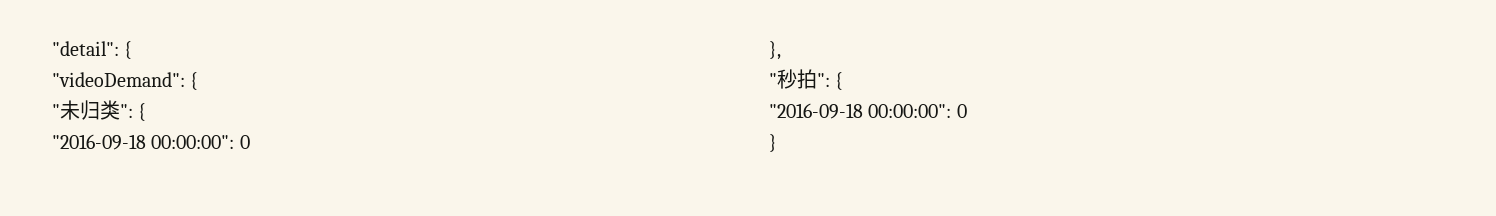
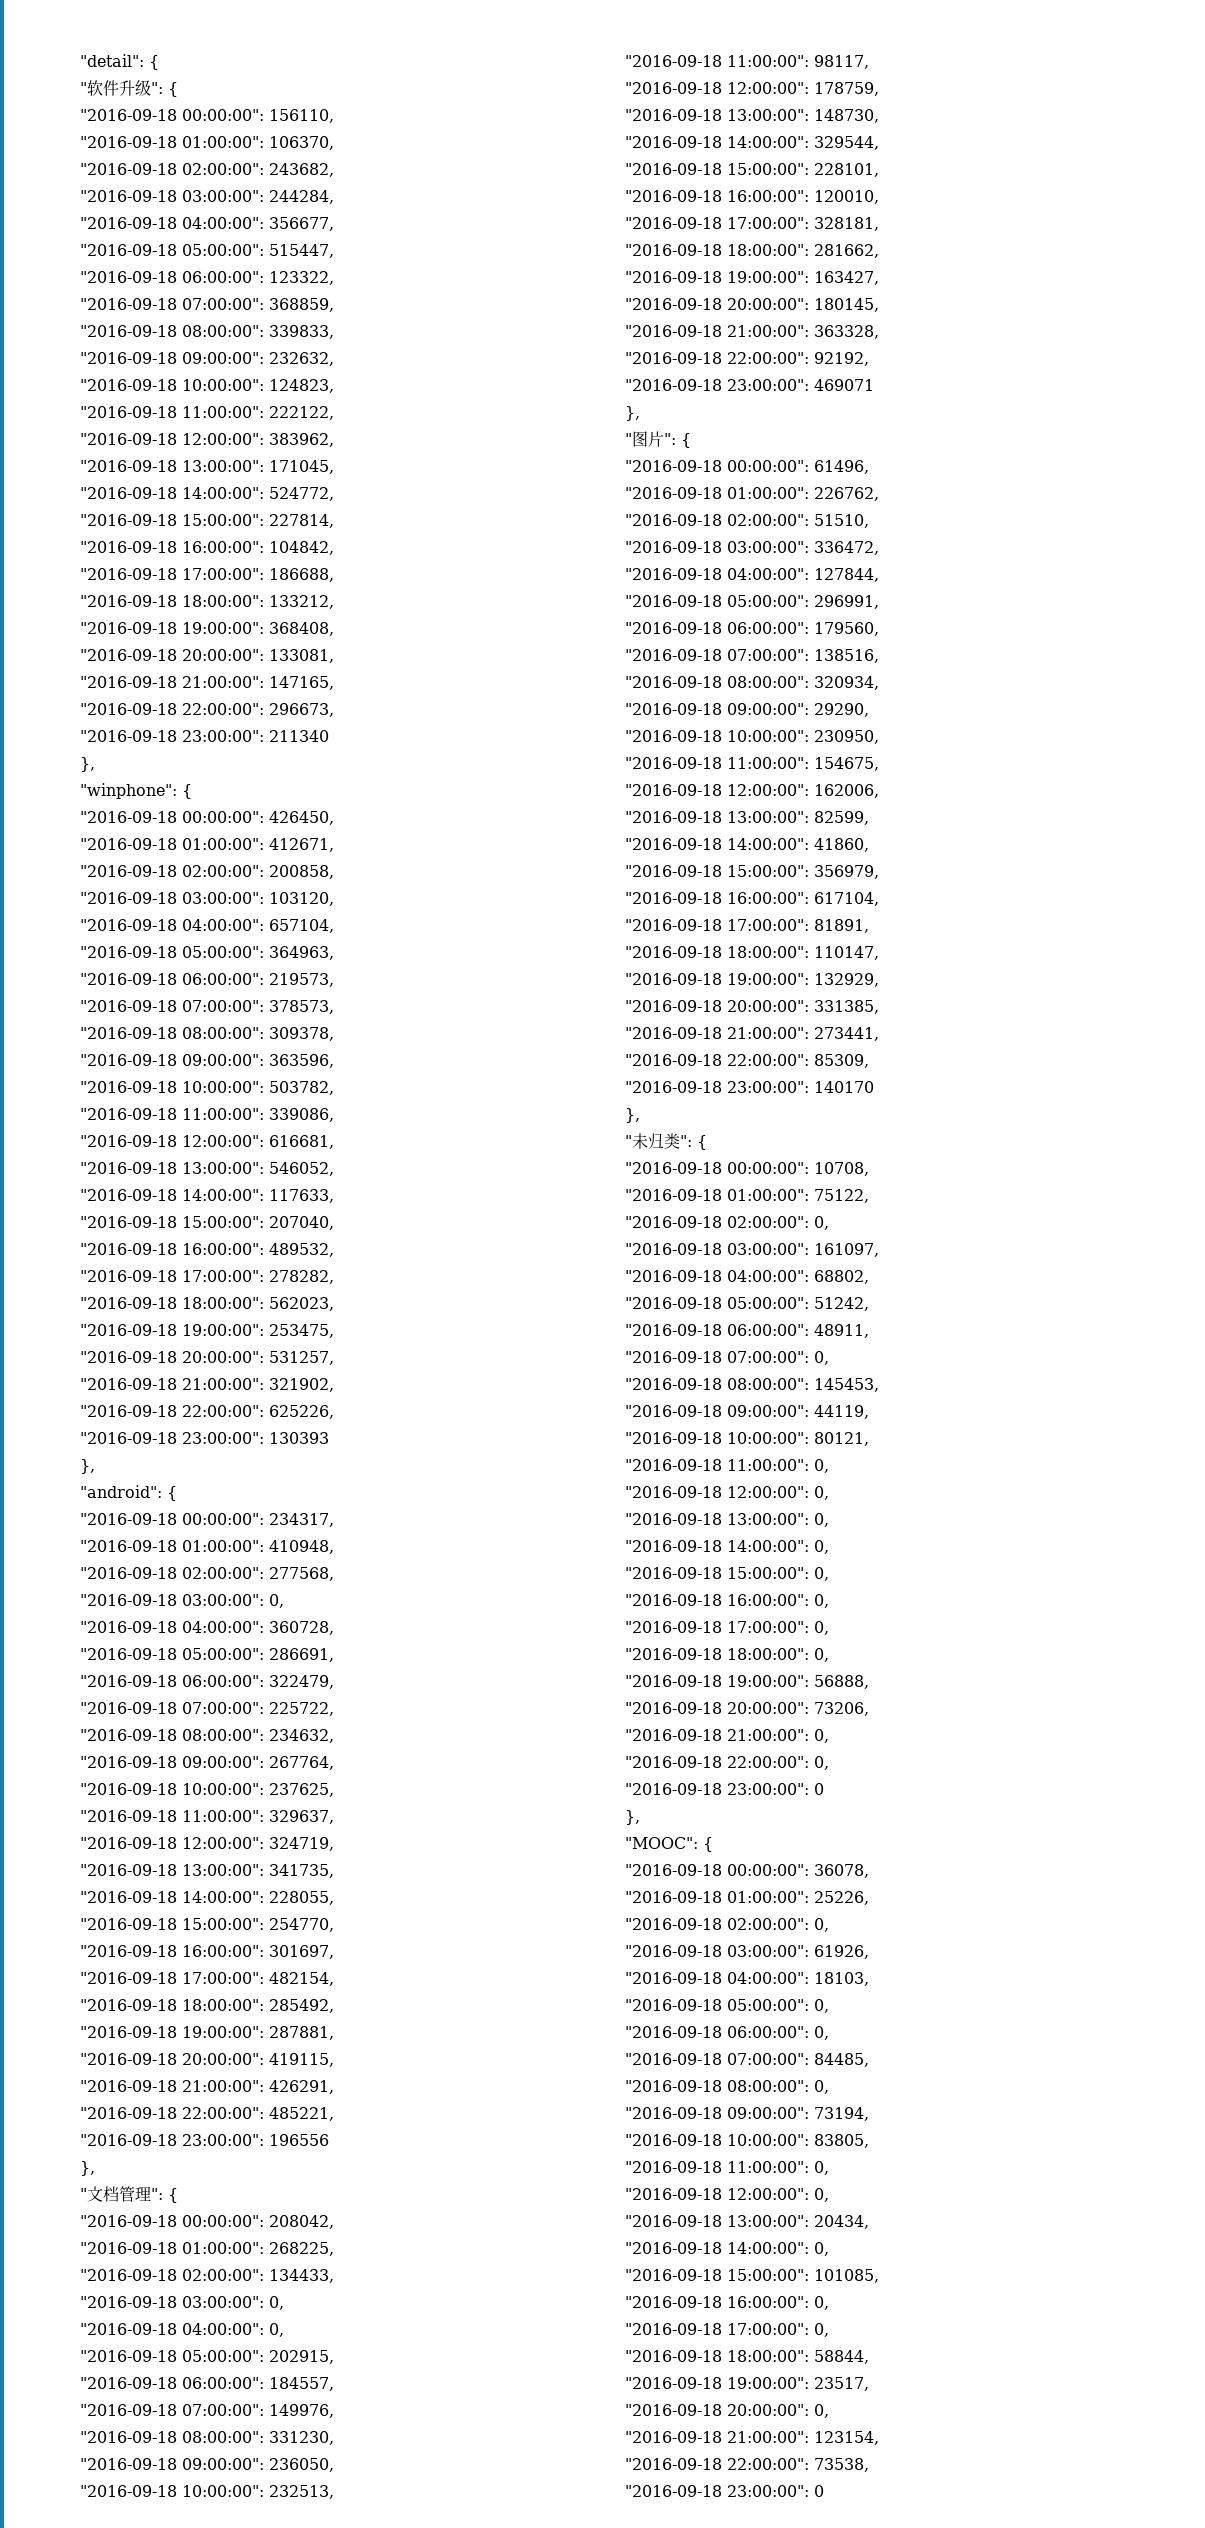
- "videoDemand": {
+ "软件升级": {
+ "2016-09-18 00:00:00": 156110,
+ "2016-09-18 01:00:00": 106370,
+ "2016-09-18 02:00:00": 243682,
+ "2016-09-18 03:00:00": 244284,
+ "2016-09-18 04:00:00": 356677,
+ "2016-09-18 05:00:00": 515447,
+ "2016-09-18 06:00:00": 123322,
+ "2016-09-18 07:00:00": 368859,
+ "2016-09-18 08:00:00": 339833,
+ "2016-09-18 09:00:00": 232632,
+ "2016-09-18 10:00:00": 124823,
+ "2016-09-18 11:00:00": 222122,
+ "2016-09-18 12:00:00": 383962,
+ "2016-09-18 13:00:00": 171045,
+ "2016-09-18 14:00:00": 524772,
+ "2016-09-18 15:00:00": 227814,
+ "2016-09-18 16:00:00": 104842,
+ "2016-09-18 17:00:00": 186688,
+ "2016-09-18 18:00:00": 133212,
+ "2016-09-18 19:00:00": 368408,
+ "2016-09-18 20:00:00": 133081,
+ "2016-09-18 21:00:00": 147165,
+ "2016-09-18 22:00:00": 296673,
+ "2016-09-18 23:00:00": 211340
+ },
+ "winphone": {
+ "2016-09-18 00:00:00": 426450,
+ "2016-09-18 01:00:00": 412671,
+ "2016-09-18 02:00:00": 200858,
+ "2016-09-18 03:00:00": 103120,
+ "2016-09-18 04:00:00": 657104,
+ "2016-09-18 05:00:00": 364963,
+ "2016-09-18 06:00:00": 219573,
+ "2016-09-18 07:00:00": 378573,
+ "2016-09-18 08:00:00": 309378,
+ "2016-09-18 09:00:00": 363596,
+ "2016-09-18 10:00:00": 503782,
+ "2016-09-18 11:00:00": 339086,
+ "2016-09-18 12:00:00": 616681,
+ "2016-09-18 13:00:00": 546052,
+ "2016-09-18 14:00:00": 117633,
+ "2016-09-18 15:00:00": 207040,
+ "2016-09-18 16:00:00": 489532,
+ "2016-09-18 17:00:00": 278282,
+ "2016-09-18 18:00:00": 562023,
+ "2016-09-18 19:00:00": 253475,
+ "2016-09-18 20:00:00": 531257,
+ "2016-09-18 21:00:00": 321902,
+ "2016-09-18 22:00:00": 625226,
+ "2016-09-18 23:00:00": 130393
+ },
+ "android": {
+ "2016-09-18 00:00:00": 234317,
+ "2016-09-18 01:00:00": 410948,
+ "2016-09-18 02:00:00": 277568,
+ "2016-09-18 03:00:00": 0,
+ "2016-09-18 04:00:00": 360728,
+ "2016-09-18 05:00:00": 286691,
+ "2016-09-18 06:00:00": 322479,
+ "2016-09-18 07:00:00": 225722,
+ "2016-09-18 08:00:00": 234632,
+ "2016-09-18 09:00:00": 267764,
+ "2016-09-18 10:00:00": 237625,
+ "2016-09-18 11:00:00": 329637,
+ "2016-09-18 12:00:00": 324719,
+ "2016-09-18 13:00:00": 341735,
+ "2016-09-18 14:00:00": 228055,
+ "2016-09-18 15:00:00": 254770,
+ "2016-09-18 16:00:00": 301697,
+ "2016-09-18 17:00:00": 482154,
+ "2016-09-18 18:00:00": 285492,
+ "2016-09-18 19:00:00": 287881,
+ "2016-09-18 20:00:00": 419115,
+ "2016-09-18 21:00:00": 426291,
+ "2016-09-18 22:00:00": 485221,
+ "2016-09-18 23:00:00": 196556
+ },
+ "文档管理": {
+ "2016-09-18 00:00:00": 208042,
+ "2016-09-18 01:00:00": 268225,
+ "2016-09-18 02:00:00": 134433,
+ "2016-09-18 03:00:00": 0,
+ "2016-09-18 04:00:00": 0,
+ "2016-09-18 05:00:00": 202915,
+ "2016-09-18 06:00:00": 184557,
+ "2016-09-18 07:00:00": 149976,
+ "2016-09-18 08:00:00": 331230,
+ "2016-09-18 09:00:00": 236050,
+ "2016-09-18 10:00:00": 232513,
+ "2016-09-18 11:00:00": 98117,
+ "2016-09-18 12:00:00": 178759,
+ "2016-09-18 13:00:00": 148730,
+ "2016-09-18 14:00:00": 329544,
+ "2016-09-18 15:00:00": 228101,
+ "2016-09-18 16:00:00": 120010,
+ "2016-09-18 17:00:00": 328181,
+ "2016-09-18 18:00:00": 281662,
+ "2016-09-18 19:00:00": 163427,
+ "2016-09-18 20:00:00": 180145,
+ "2016-09-18 21:00:00": 363328,
+ "2016-09-18 22:00:00": 92192,
+ "2016-09-18 23:00:00": 469071
+ },
+ "图片": {
+ "2016-09-18 00:00:00": 61496,
+ "2016-09-18 01:00:00": 226762,
+ "2016-09-18 02:00:00": 51510,
+ "2016-09-18 03:00:00": 336472,
+ "2016-09-18 04:00:00": 127844,
+ "2016-09-18 05:00:00": 296991,
+ "2016-09-18 06:00:00": 179560,
+ "2016-09-18 07:00:00": 138516,
+ "2016-09-18 08:00:00": 320934,
+ "2016-09-18 09:00:00": 29290,
+ "2016-09-18 10:00:00": 230950,
+ "2016-09-18 11:00:00": 154675,
+ "2016-09-18 12:00:00": 162006,
+ "2016-09-18 13:00:00": 82599,
+ "2016-09-18 14:00:00": 41860,
+ "2016-09-18 15:00:00": 356979,
+ "2016-09-18 16:00:00": 617104,
+ "2016-09-18 17:00:00": 81891,
+ "2016-09-18 18:00:00": 110147,
+ "2016-09-18 19:00:00": 132929,
+ "2016-09-18 20:00:00": 331385,
+ "2016-09-18 21:00:00": 273441,
+ "2016-09-18 22:00:00": 85309,
+ "2016-09-18 23:00:00": 140170
+ },
  "未归类": {
- "2016-09-18 00:00:00": 0
+ "2016-09-18 00:00:00": 10708,
+ "2016-09-18 01:00:00": 75122,
+ "2016-09-18 02:00:00": 0,
+ "2016-09-18 03:00:00": 161097,
+ "2016-09-18 04:00:00": 68802,
+ "2016-09-18 05:00:00": 51242,
+ "2016-09-18 06:00:00": 48911,
+ "2016-09-18 07:00:00": 0,
+ "2016-09-18 08:00:00": 145453,
+ "2016-09-18 09:00:00": 44119,
+ "2016-09-18 10:00:00": 80121,
+ "2016-09-18 11:00:00": 0,
+ "2016-09-18 12:00:00": 0,
+ "2016-09-18 13:00:00": 0,
+ "2016-09-18 14:00:00": 0,
+ "2016-09-18 15:00:00": 0,
+ "2016-09-18 16:00:00": 0,
+ "2016-09-18 17:00:00": 0,
+ "2016-09-18 18:00:00": 0,
+ "2016-09-18 19:00:00": 56888,
+ "2016-09-18 20:00:00": 73206,
+ "2016-09-18 21:00:00": 0,
+ "2016-09-18 22:00:00": 0,
+ "2016-09-18 23:00:00": 0
- "秒拍": {
- "2016-09-18 00:00:00": 0
- }
+ "MOOC": {
+ "2016-09-18 00:00:00": 36078,
+ "2016-09-18 01:00:00": 25226,
+ "2016-09-18 02:00:00": 0,
+ "2016-09-18 03:00:00": 61926,
+ "2016-09-18 04:00:00": 18103,
+ "2016-09-18 05:00:00": 0,
+ "2016-09-18 06:00:00": 0,
+ "2016-09-18 07:00:00": 84485,
+ "2016-09-18 08:00:00": 0,
+ "2016-09-18 09:00:00": 73194,
+ "2016-09-18 10:00:00": 83805,
+ "2016-09-18 11:00:00": 0,
+ "2016-09-18 12:00:00": 0,
+ "2016-09-18 13:00:00": 20434,
+ "2016-09-18 14:00:00": 0,
+ "2016-09-18 15:00:00": 101085,
+ "2016-09-18 16:00:00": 0,
+ "2016-09-18 17:00:00": 0,
+ "2016-09-18 18:00:00": 58844,
+ "2016-09-18 19:00:00": 23517,
+ "2016-09-18 20:00:00": 0,
+ "2016-09-18 21:00:00": 123154,
+ "2016-09-18 22:00:00": 73538,
+ "2016-09-18 23:00:00": 0

